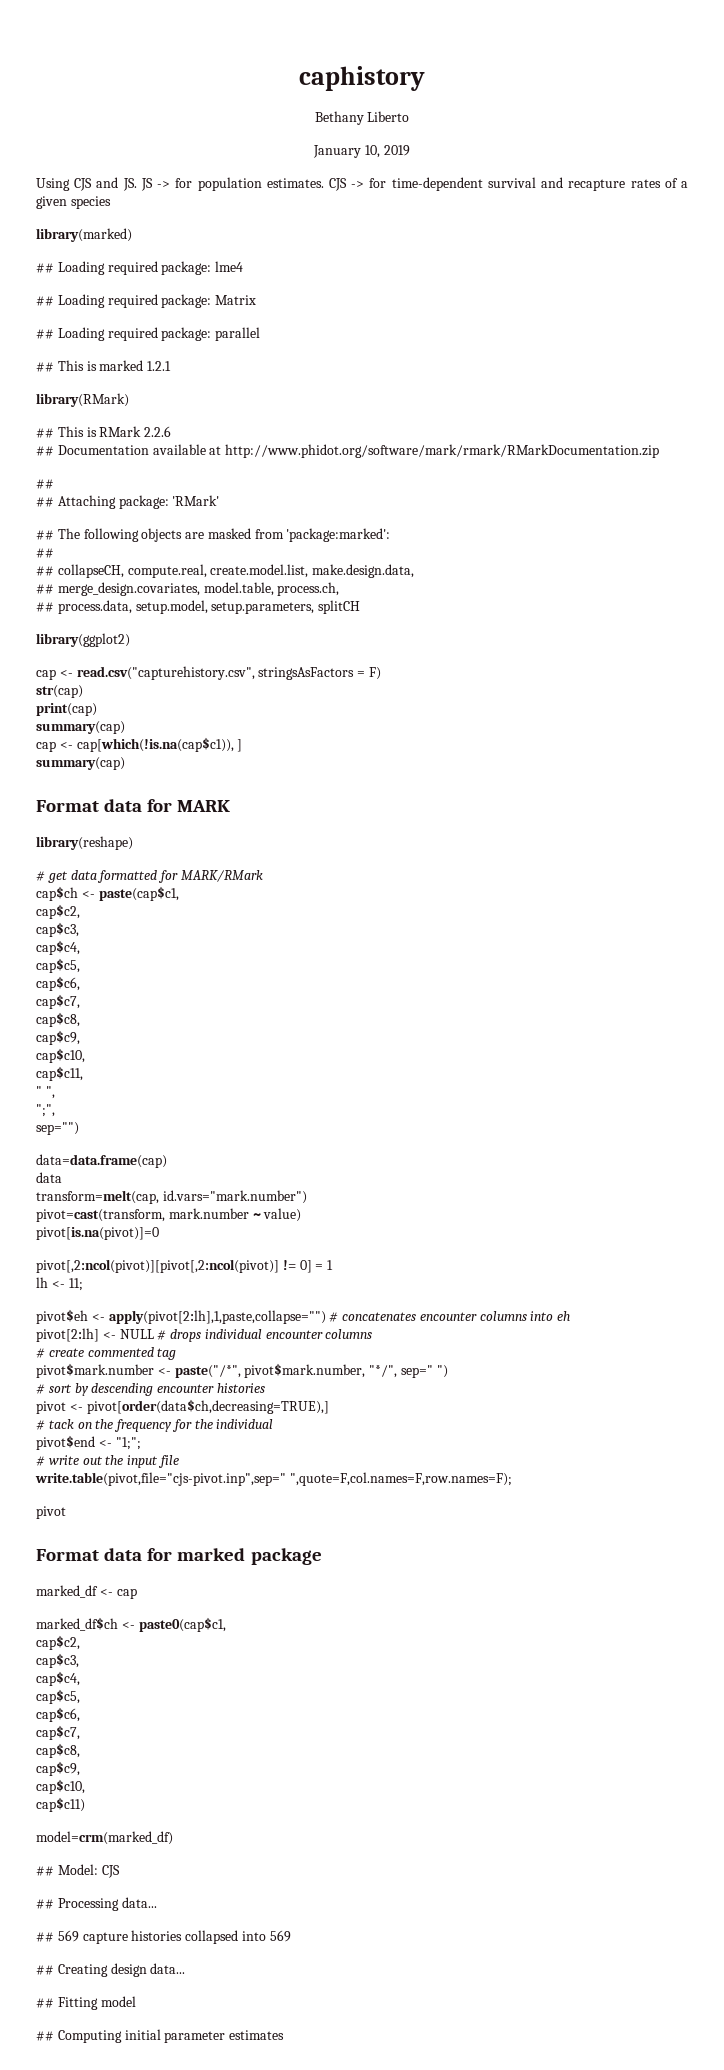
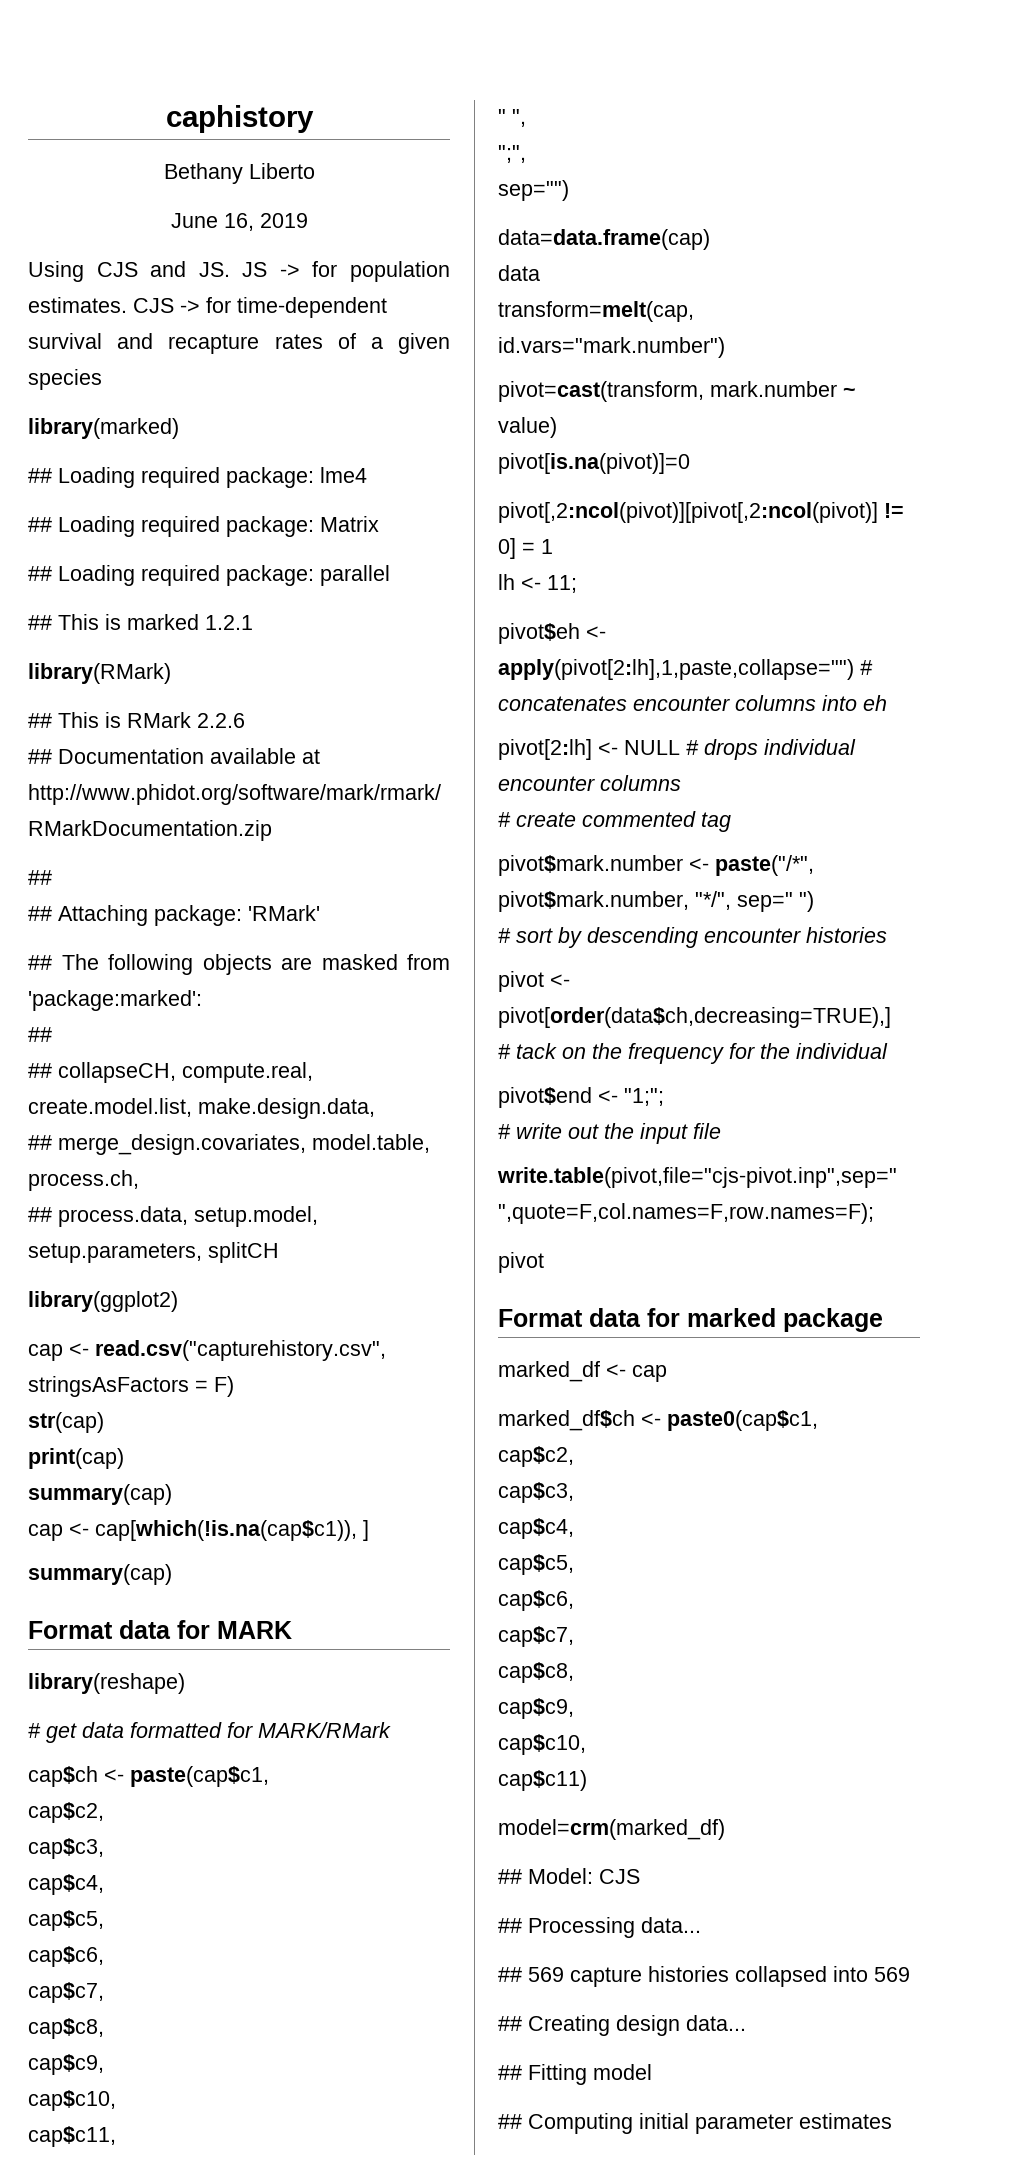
- January 10, 2019
+ June 16, 2019

